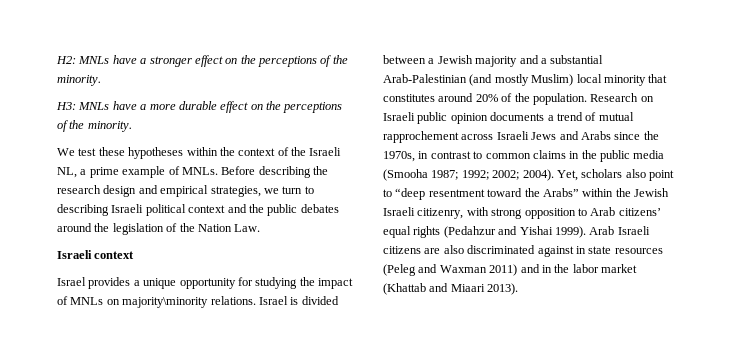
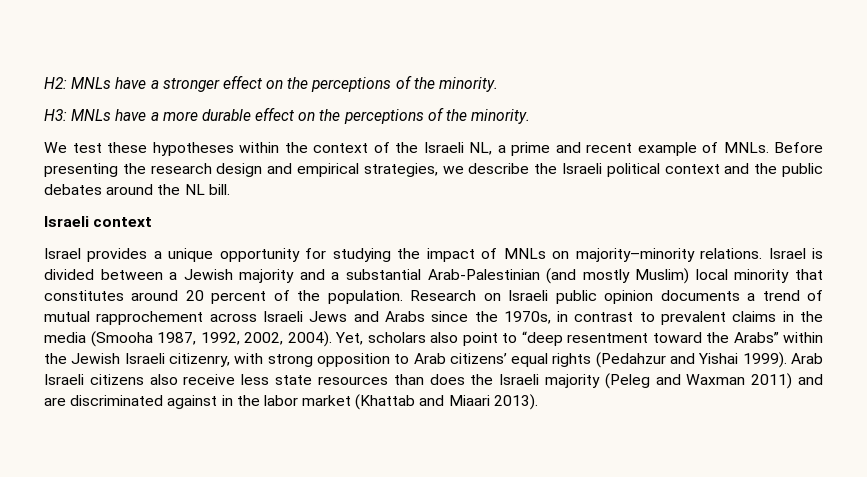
- We test these hypotheses within the context of the Israeli NL, a prime example of MNLs.
+ We test these hypotheses within the context of the Israeli NL, a prime and recent example of MNLs.
- Before describing the research design and empirical strategies, we turn to describing Israeli political context and the public debates around the legislation of the Nation Law.
+ Before presenting the research design and empirical strategies, we describe the Israeli political context and the public debates around the NL bill.
- Israel provides a unique opportunity for studying the impact of MNLs on majority\minority relations.
+ Israel provides a unique opportunity for studying the impact of MNLs on majority–minority relations.
- Israel is divided between a Jewish majority and a substantial Arab-Palestinian (and mostly Muslim) local minority that constitutes around 20% of the population.
+ Israel is divided between a Jewish majority and a substantial Arab-Palestinian (and mostly Muslim) local minority that constitutes around 20 percent of the population.
- Research on Israeli public opinion documents a trend of mutual rapprochement across Israeli Jews and Arabs since the 1970s, in contrast to common claims in the public media (Smooha 1987; 1992; 2002; 2004).
+ Research on Israeli public opinion documents a trend of mutual rapprochement across Israeli Jews and Arabs since the 1970s, in contrast to prevalent claims in the media (Smooha 1987, 1992, 2002, 2004).
- Arab Israeli citizens are also discriminated against in state resources (Peleg and Waxman 2011) and in the labor market (Khattab and Miaari 2013).
+ Arab Israeli citizens also receive less state resources than does the Israeli majority (Peleg and Waxman 2011) and are discriminated against in the labor market (Khattab and Miaari 2013).

